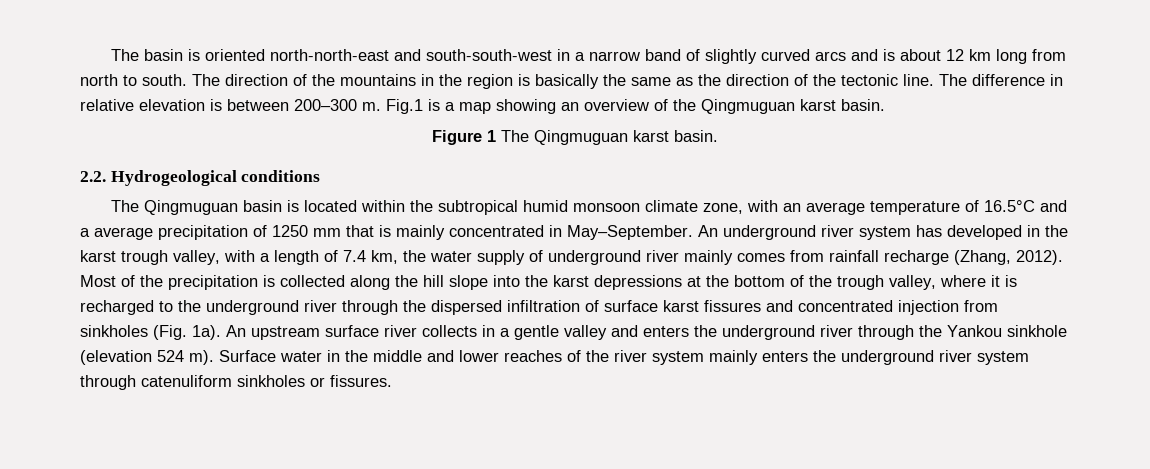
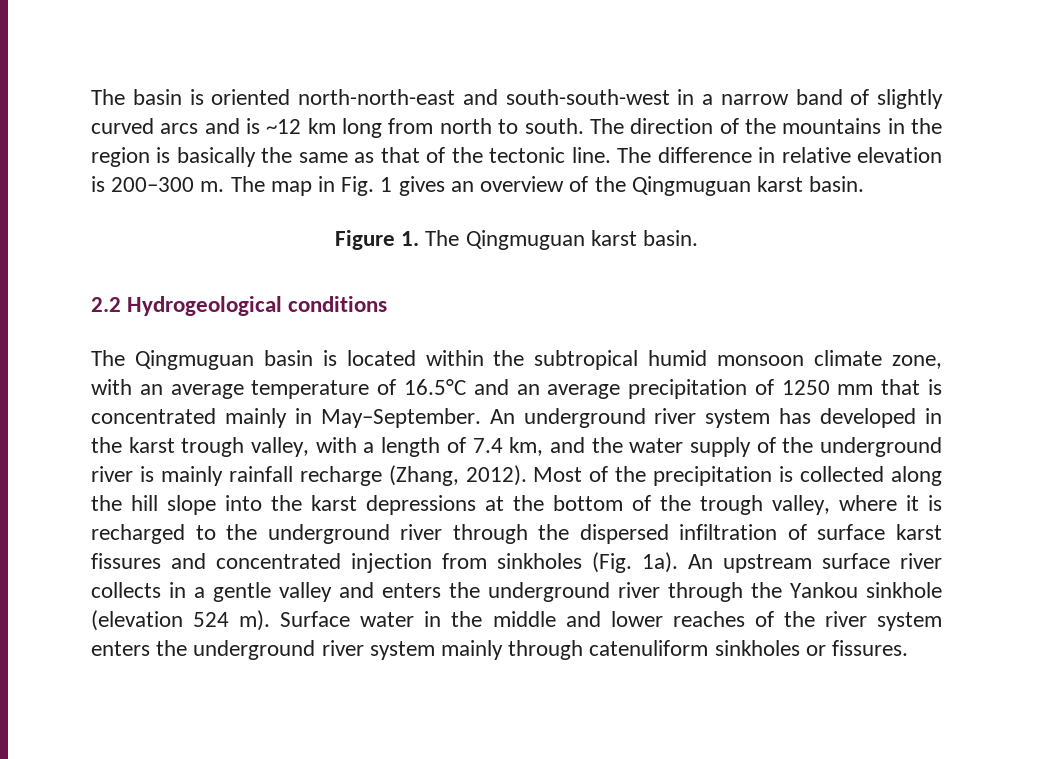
- The basin is oriented north-north-east and south-south-west in a narrow band of slightly curved arcs and is about 12 km long from north to south.
+ The basin is oriented north-north-east and south-south-west in a narrow band of slightly curved arcs and is ~12 km long from north to south.
- The direction of the mountains in the region is basically the same as the direction of the tectonic line.
+ The direction of the mountains in the region is basically the same as that of the tectonic line.
- The difference in relative elevation is between 200–300 m.
+ The difference in relative elevation is 200–300 m.
- Fig.1 is a map showing an overview of the Qingmuguan karst basin.
+ The map in Fig. 1 gives an overview of the Qingmuguan karst basin.
- Figure 1 The Qingmuguan karst basin.
+ Figure 1. The Qingmuguan karst basin.
- 2.2. Hydrogeological conditions
+ 2.2 Hydrogeological conditions
- The Qingmuguan basin is located within the subtropical humid monsoon climate zone, with an average temperature of 16.5°C and a average precipitation of 1250 mm that is mainly concentrated in May–September.
+ The Qingmuguan basin is located within the subtropical humid monsoon climate zone, with an average temperature of 16.5°C and an average precipitation of 1250 mm that is concentrated mainly in May–September.
- An underground river system has developed in the karst trough valley, with a length of 7.4 km, the water supply of underground river mainly comes from rainfall recharge (Zhang, 2012).
+ An underground river system has developed in the karst trough valley, with a length of 7.4 km, and the water supply of the underground river is mainly rainfall recharge (Zhang, 2012).
- Surface water in the middle and lower reaches of the river system mainly enters the underground river system through catenuliform sinkholes or fissures.
+ Surface water in the middle and lower reaches of the river system enters the underground river system mainly through catenuliform sinkholes or fissures.

